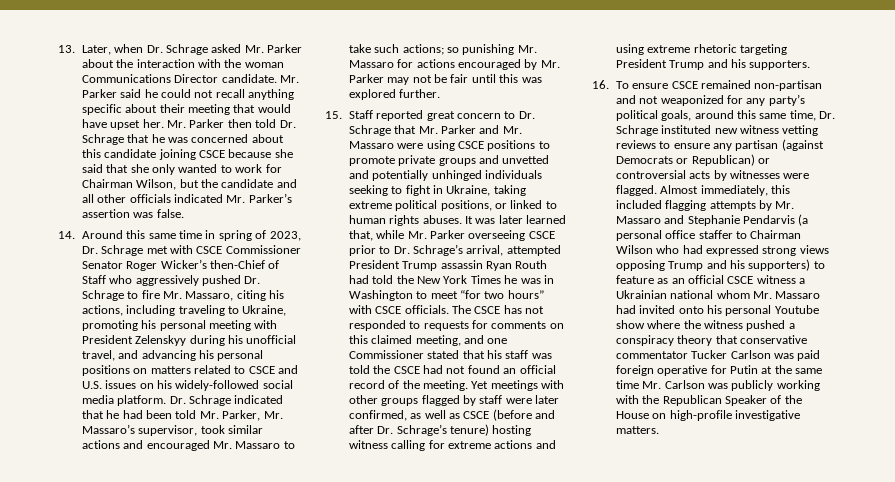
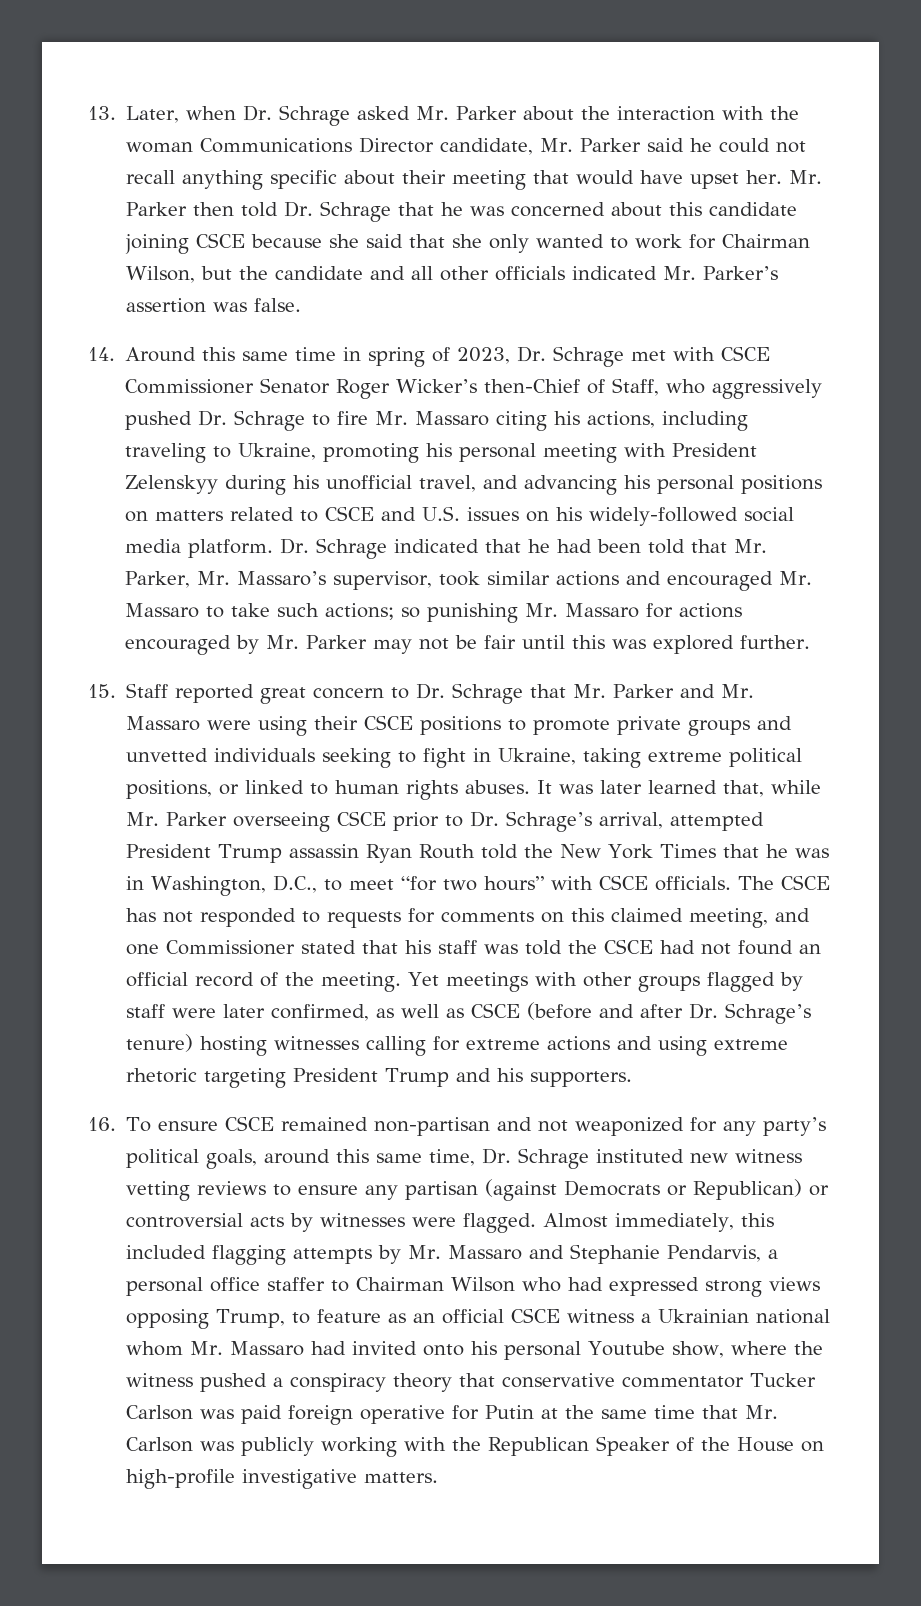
- 13. Later, when Dr. Schrage asked Mr. Parker about the interaction with the woman Communications Director candidate. Mr. Parker said he could not recall anything specific about their meeting that would have upset her.
+ 13. Later, when Dr. Schrage asked Mr. Parker about the interaction with the woman Communications Director candidate, Mr. Parker said he could not recall anything specific about their meeting that would have upset her.
- 14. Around this same time in spring of 2023, Dr. Schrage met with CSCE Commissioner Senator Roger Wicker’s then-Chief of Staff who aggressively pushed Dr. Schrage to fire Mr. Massaro, citing his actions, including traveling to Ukraine, promoting his personal meeting with President Zelenskyy during his unofficial travel, and advancing his personal positions on matters related to CSCE and U.S. issues on his widely-followed social media platform.
+ 14. Around this same time in spring of 2023, Dr. Schrage met with CSCE Commissioner Senator Roger Wicker’s then-Chief of Staff, who aggressively pushed Dr. Schrage to fire Mr. Massaro citing his actions, including traveling to Ukraine, promoting his personal meeting with President Zelenskyy during his unofficial travel, and advancing his personal positions on matters related to CSCE and U.S. issues on his widely-followed social media platform.
- Dr. Schrage indicated that he had been told Mr. Parker, Mr. Massaro’s supervisor, took similar actions and encouraged Mr. Massaro to take such actions; so punishing Mr. Massaro for actions encouraged by Mr. Parker may not be fair until this was explored further.
+ Dr. Schrage indicated that he had been told that Mr. Parker, Mr. Massaro’s supervisor, took similar actions and encouraged Mr. Massaro to take such actions; so punishing Mr. Massaro for actions encouraged by Mr. Parker may not be fair until this was explored further.
- 15. Staff reported great concern to Dr. Schrage that Mr. Parker and Mr. Massaro were using CSCE positions to promote private groups and unvetted and potentially unhinged individuals seeking to fight in Ukraine, taking extreme political positions, or linked to human rights abuses.
+ 15. Staff reported great concern to Dr. Schrage that Mr. Parker and Mr. Massaro were using their CSCE positions to promote private groups and unvetted individuals seeking to fight in Ukraine, taking extreme political positions, or linked to human rights abuses.
- It was later learned that, while Mr. Parker overseeing CSCE prior to Dr. Schrage’s arrival, attempted President Trump assassin Ryan Routh had told the New York Times he was in Washington to meet “for two hours” with CSCE officials.
+ It was later learned that, while Mr. Parker overseeing CSCE prior to Dr. Schrage’s arrival, attempted President Trump assassin Ryan Routh told the New York Times that he was in Washington, D.C., to meet “for two hours” with CSCE officials.
- Yet meetings with other groups flagged by staff were later confirmed, as well as CSCE (before and after Dr. Schrage’s tenure) hosting witness calling for extreme actions and using extreme rhetoric targeting President Trump and his supporters.
+ Yet meetings with other groups flagged by staff were later confirmed, as well as CSCE (before and after Dr. Schrage’s tenure) hosting witnesses calling for extreme actions and using extreme rhetoric targeting President Trump and his supporters.
- Almost immediately, this included flagging attempts by Mr. Massaro and Stephanie Pendarvis (a personal office staffer to Chairman Wilson who had expressed strong views opposing Trump and his supporters) to feature as an official CSCE witness a Ukrainian national whom Mr. Massaro had invited onto his personal Youtube show where the witness pushed a conspiracy theory that conservative commentator Tucker Carlson was paid foreign operative for Putin at the same time Mr. Carlson was publicly working with the Republican Speaker of the House on high-profile investigative matters.
+ Almost immediately, this included flagging attempts by Mr. Massaro and Stephanie Pendarvis, a personal office staffer to Chairman Wilson who had expressed strong views opposing Trump, to feature as an official CSCE witness a Ukrainian national whom Mr. Massaro had invited onto his personal Youtube show, where the witness pushed a conspiracy theory that conservative commentator Tucker Carlson was paid foreign operative for Putin at the same time that Mr. Carlson was publicly working with the Republican Speaker of the House on high-profile investigative matters.

